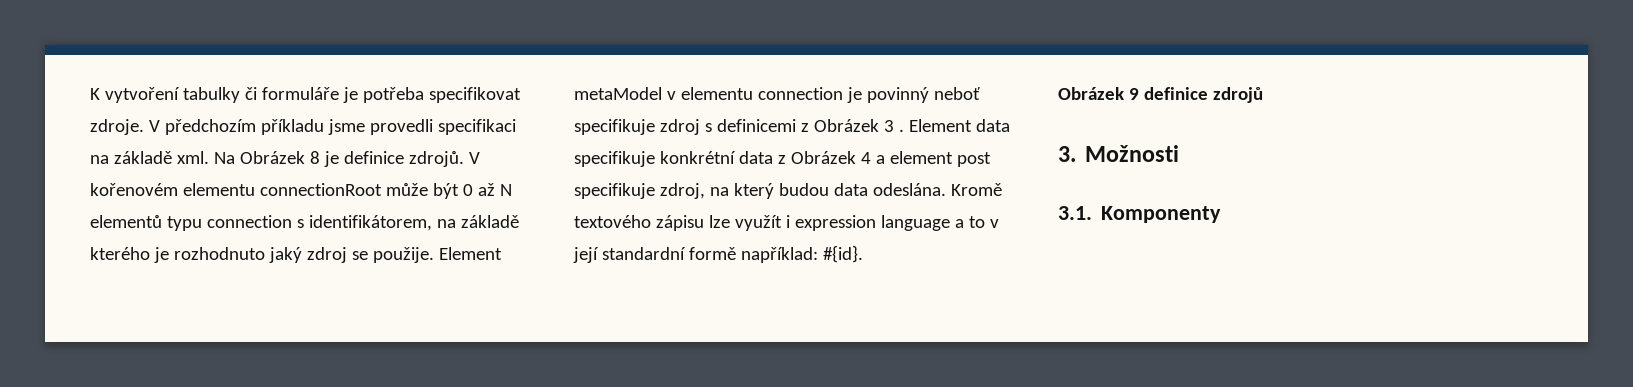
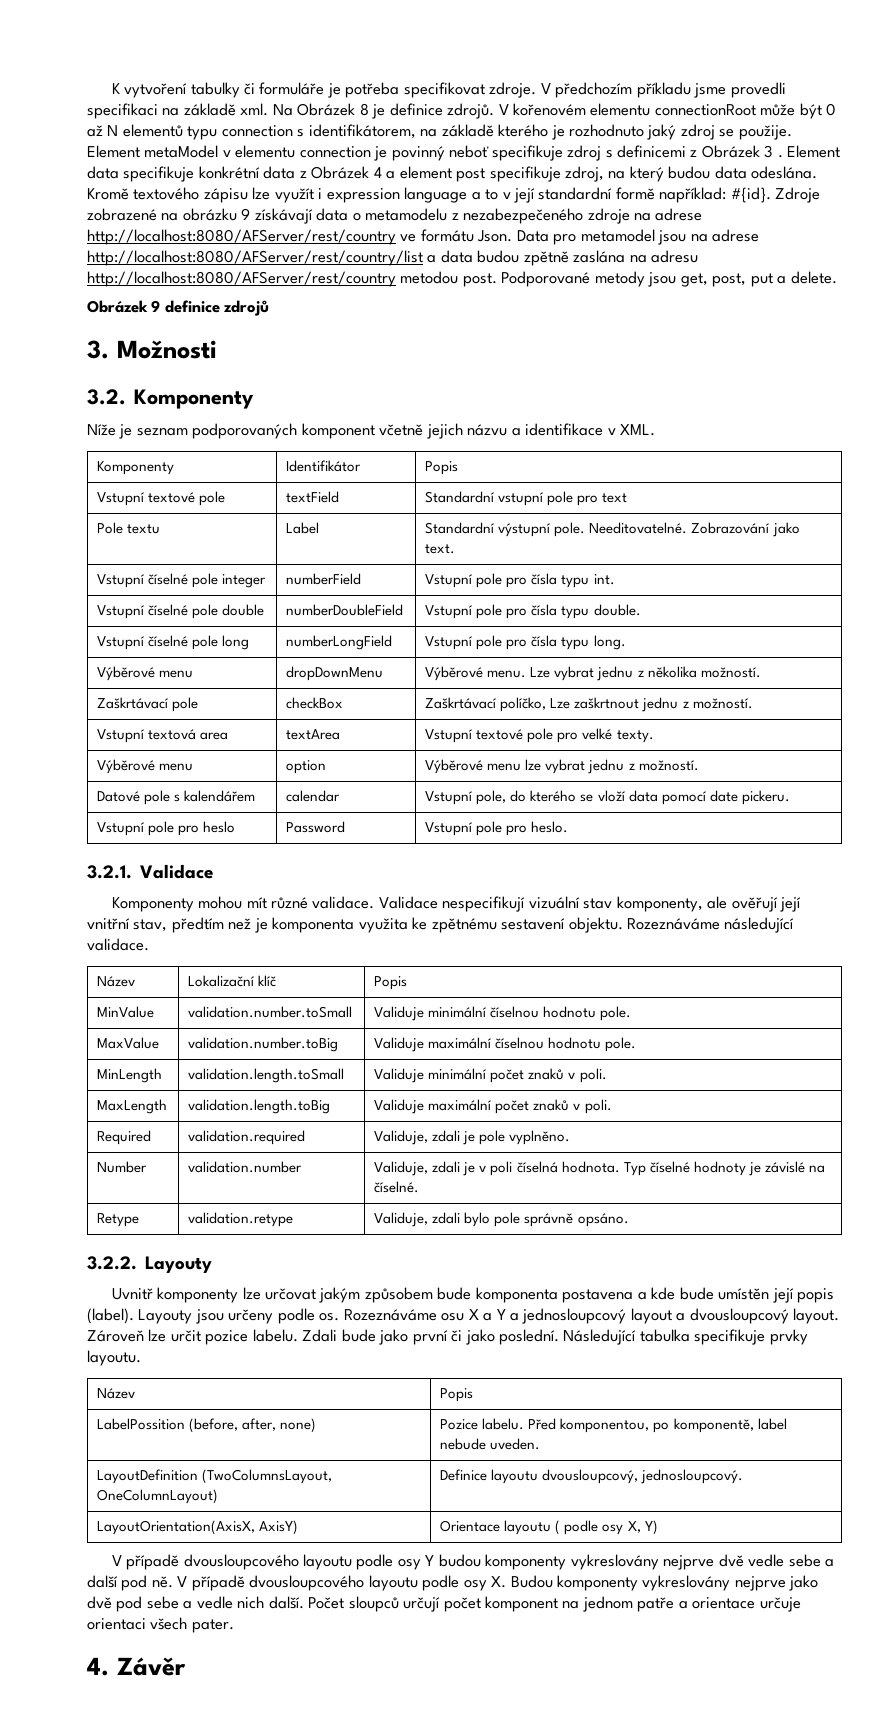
+ Zdroje zobrazené na obrázku 9 získávají data o metamodelu z nezabezpečeného zdroje na adrese http://localhost:8080/AFServer/rest/country ve formátu Json. Data pro metamodel jsou na adrese http://localhost:8080/AFServer/rest/country/list a data budou zpětně zaslána na adresu http://localhost:8080/AFServer/rest/country metodou post. Podporované metody jsou get, post, put a delete.
- 3.1. Komponenty
+ 3.2. Komponenty
+ Níže je seznam podporovaných komponent včetně jejich názvu a identifikace v XML.
+ Komponenty | Identifikátor | Popis
+ Vstupní textové pole | textField | Standardní vstupní pole pro text
+ Pole textu | Label | Standardní výstupní pole. Needitovatelné. Zobrazování jako text.
+ Vstupní číselné pole integer | numberField | Vstupní pole pro čísla typu int.
+ Vstupní číselné pole double | numberDoubleField | Vstupní pole pro čísla typu double.
+ Vstupní číselné pole long | numberLongField | Vstupní pole pro čísla typu long.
+ Výběrové menu | dropDownMenu | Výběrové menu. Lze vybrat jednu z několika možností.
+ Zaškrtávací pole | checkBox | Zaškrtávací políčko, Lze zaškrtnout jednu z možností.
+ Vstupní textová area | textArea | Vstupní textové pole pro velké texty.
+ Výběrové menu | option | Výběrové menu lze vybrat jednu z možností.
+ Datové pole s kalendářem | calendar | Vstupní pole, do kterého se vloží data pomocí date pickeru.
+ Vstupní pole pro heslo | Password | Vstupní pole pro heslo.
+ 3.2.1. Validace
+ Komponenty mohou mít různé validace. Validace nespecifikují vizuální stav komponenty, ale ověřují její vnitřní stav, předtím než je komponenta využita ke zpětnému sestavení objektu. Rozeznáváme následující validace.
+ Název | Lokalizační klíč | Popis
+ MinValue | validation.number.toSmall | Validuje minimální číselnou hodnotu pole.
+ MaxValue | validation.number.toBig | Validuje maximální číselnou hodnotu pole.
+ MinLength | validation.length.toSmall | Validuje minimální počet znaků v poli.
+ MaxLength | validation.length.toBig | Validuje maximální počet znaků v poli.
+ Required | validation.required | Validuje, zdali je pole vyplněno.
+ Number | validation.number | Validuje, zdali je v poli číselná hodnota. Typ číselné hodnoty je závislé na číselné.
+ Retype | validation.retype | Validuje, zdali bylo pole správně opsáno.
+ 3.2.2. Layouty
+ Uvnitř komponenty lze určovat jakým způsobem bude komponenta postavena a kde bude umístěn její popis (label). Layouty jsou určeny podle os. Rozeznáváme osu X a Y a jednosloupcový layout a dvousloupcový layout. Zároveň lze určit pozice labelu. Zdali bude jako první či jako poslední. Následující tabulka specifikuje prvky layoutu.
+ Název | Popis
+ LabelPossition (before, after, none) | Pozice labelu. Před komponentou, po komponentě, label nebude uveden.
+ LayoutDefinition (TwoColumnsLayout, OneColumnLayout) | Definice layoutu dvousloupcový, jednosloupcový.
+ LayoutOrientation(AxisX, AxisY) | Orientace layoutu ( podle osy X, Y)
+ V případě dvousloupcového layoutu podle osy Y budou komponenty vykreslovány nejprve dvě vedle sebe a další pod ně. V případě dvousloupcového layoutu podle osy X. Budou komponenty vykreslovány nejprve jako dvě pod sebe a vedle nich další. Počet sloupců určují počet komponent na jednom patře a orientace určuje orientaci všech pater.
+ 4. Závěr

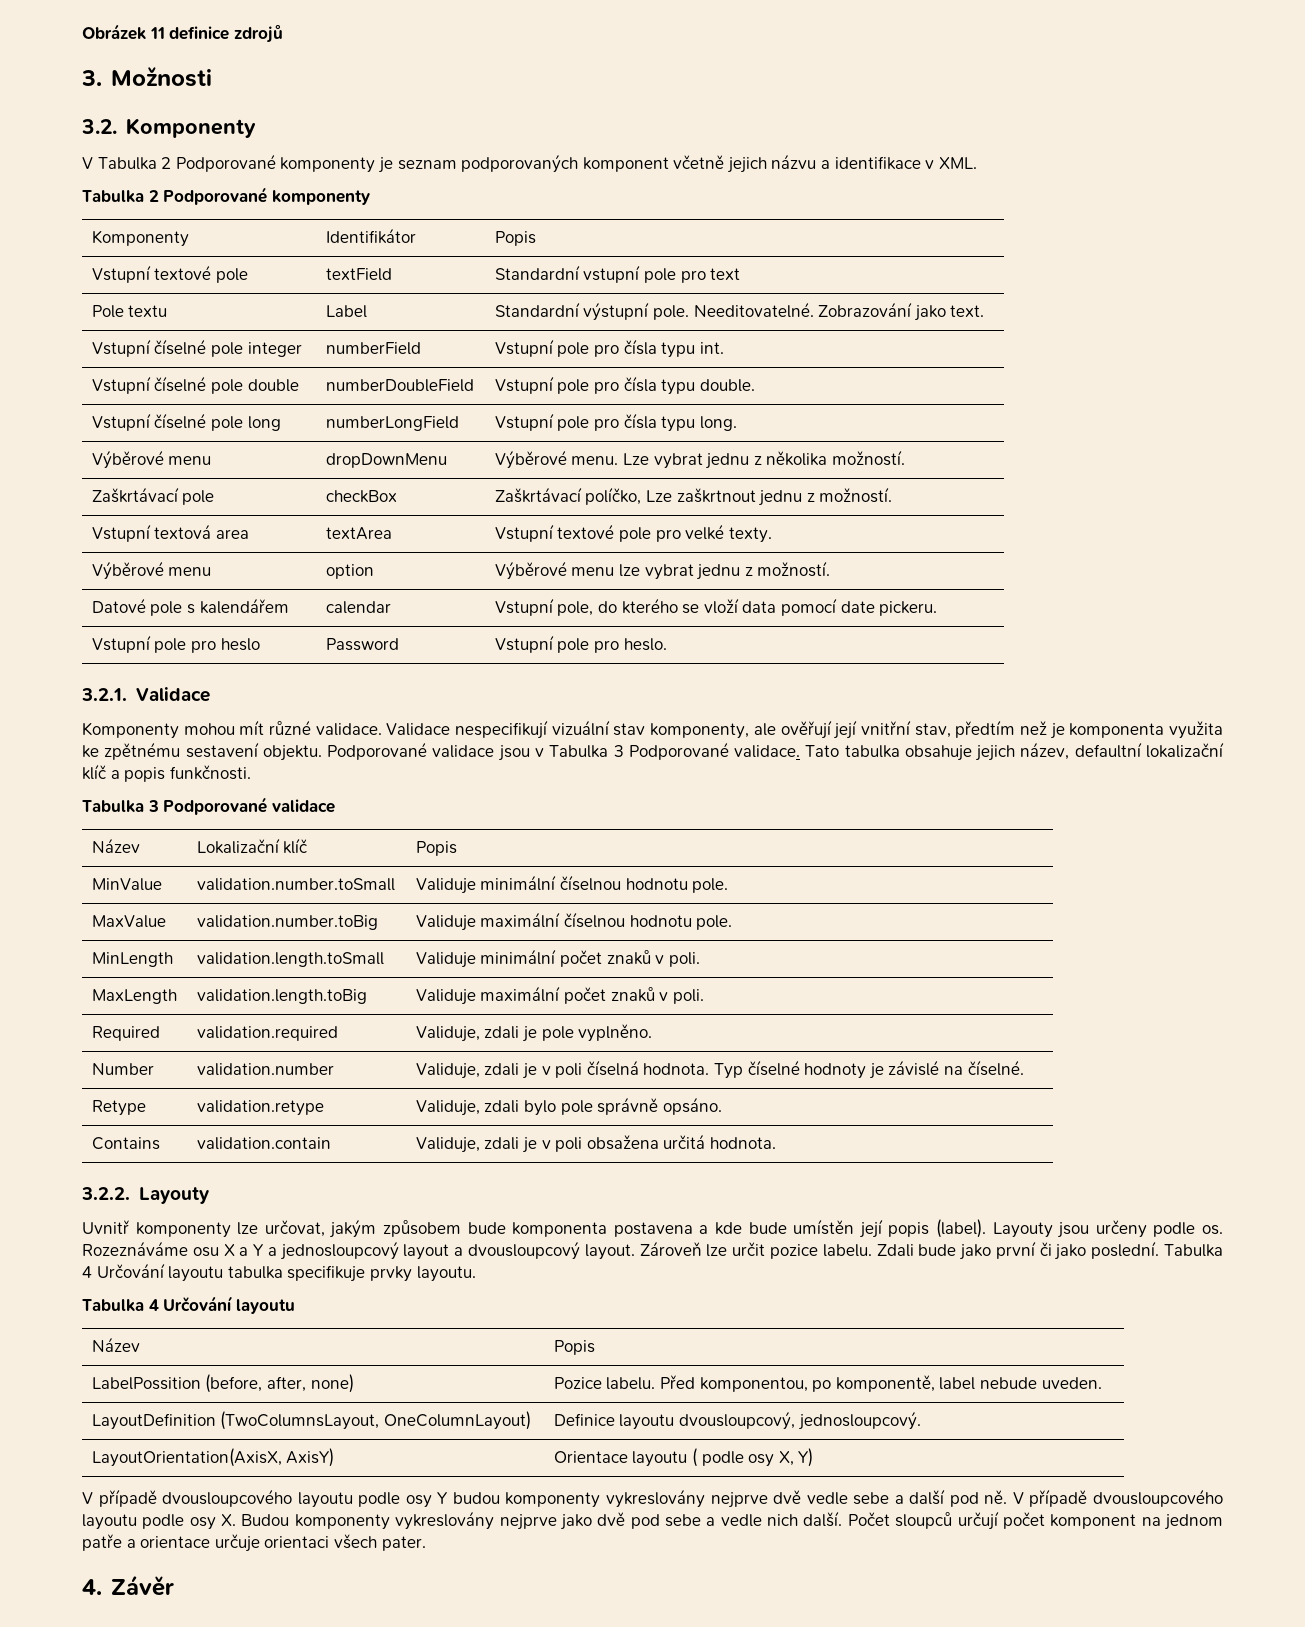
- K vytvoření tabulky či formuláře je potřeba specifikovat zdroje. V předchozím příkladu jsme provedli specifikaci na základě xml. Na Obrázek 8 je definice zdrojů. V kořenovém elementu connectionRoot může být 0 až N elementů typu connection s identifikátorem, na základě kterého je rozhodnuto jaký zdroj se použije. Element metaModel v elementu connection je povinný neboť specifikuje zdroj s definicemi z Obrázek 3 . Element data specifikuje konkrétní data z Obrázek 4 a element post specifikuje zdroj, na který budou data odeslána. Kromě textového zápisu lze využít i expression language a to v její standardní formě například: #{id}. Zdroje zobrazené na obrázku 9 získávají data o metamodelu z nezabezpečeného zdroje na adrese http://localhost:8080/AFServer/rest/country ve formátu Json. Data pro metamodel jsou na adrese http://localhost:8080/AFServer/rest/country/list a data budou zpětně zaslána na adresu http://localhost:8080/AFServer/rest/country metodou post. Podporované metody jsou get, post, put a delete.
- Obrázek 9 definice zdrojů
+ Obrázek 11 definice zdrojů
- Níže je seznam podporovaných komponent včetně jejich názvu a identifikace v XML.
+ V Tabulka 2 Podporované komponenty je seznam podporovaných komponent včetně jejich názvu a identifikace v XML.
+ Tabulka 2 Podporované komponenty
- Rozeznáváme následující validace.
+ Podporované validace jsou v Tabulka 3 Podporované validace. Tato tabulka obsahuje jejich název, defaultní lokalizační klíč a popis funkčnosti.
+ Tabulka 3 Podporované validace
+ Contains | validation.contain | Validuje, zdali je v poli obsažena určitá hodnota.
- Uvnitř komponenty lze určovat jakým způsobem bude komponenta postavena a kde bude umístěn její popis (label).
+ Uvnitř komponenty lze určovat, jakým způsobem bude komponenta postavena a kde bude umístěn její popis (label).
- Následující tabulka specifikuje prvky layoutu.
+ Tabulka 4 Určování layoutu tabulka specifikuje prvky layoutu.
+ Tabulka 4 Určování layoutu

